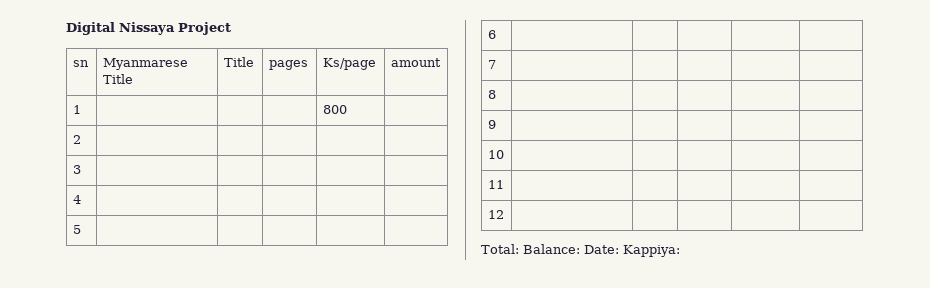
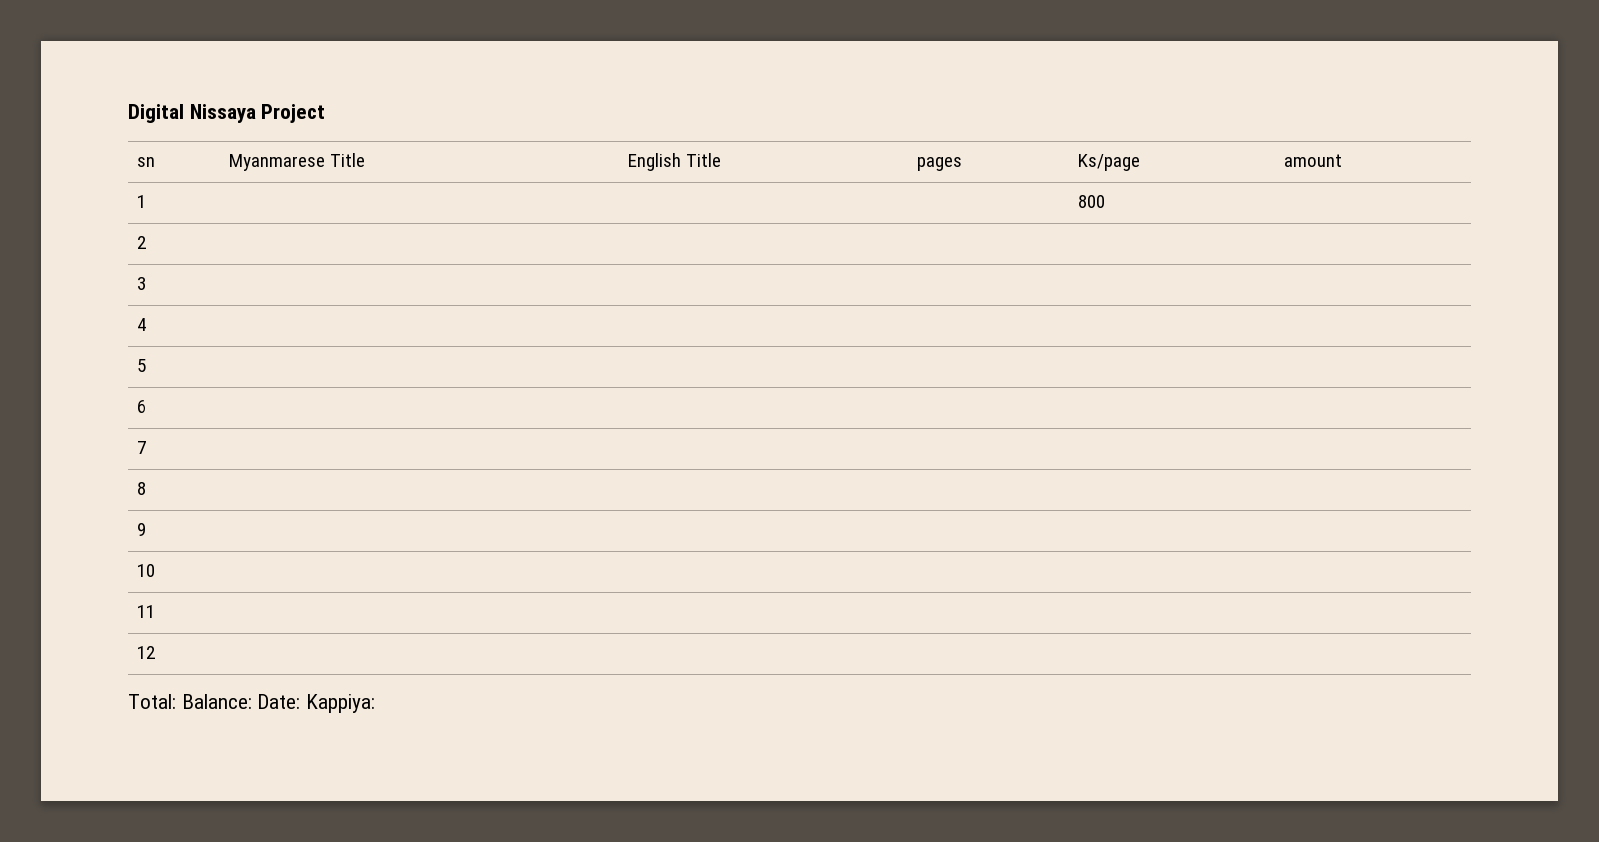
- sn | Myanmarese Title | Title | pages | Ks/page | amount
+ sn | Myanmarese Title | English Title | pages | Ks/page | amount

